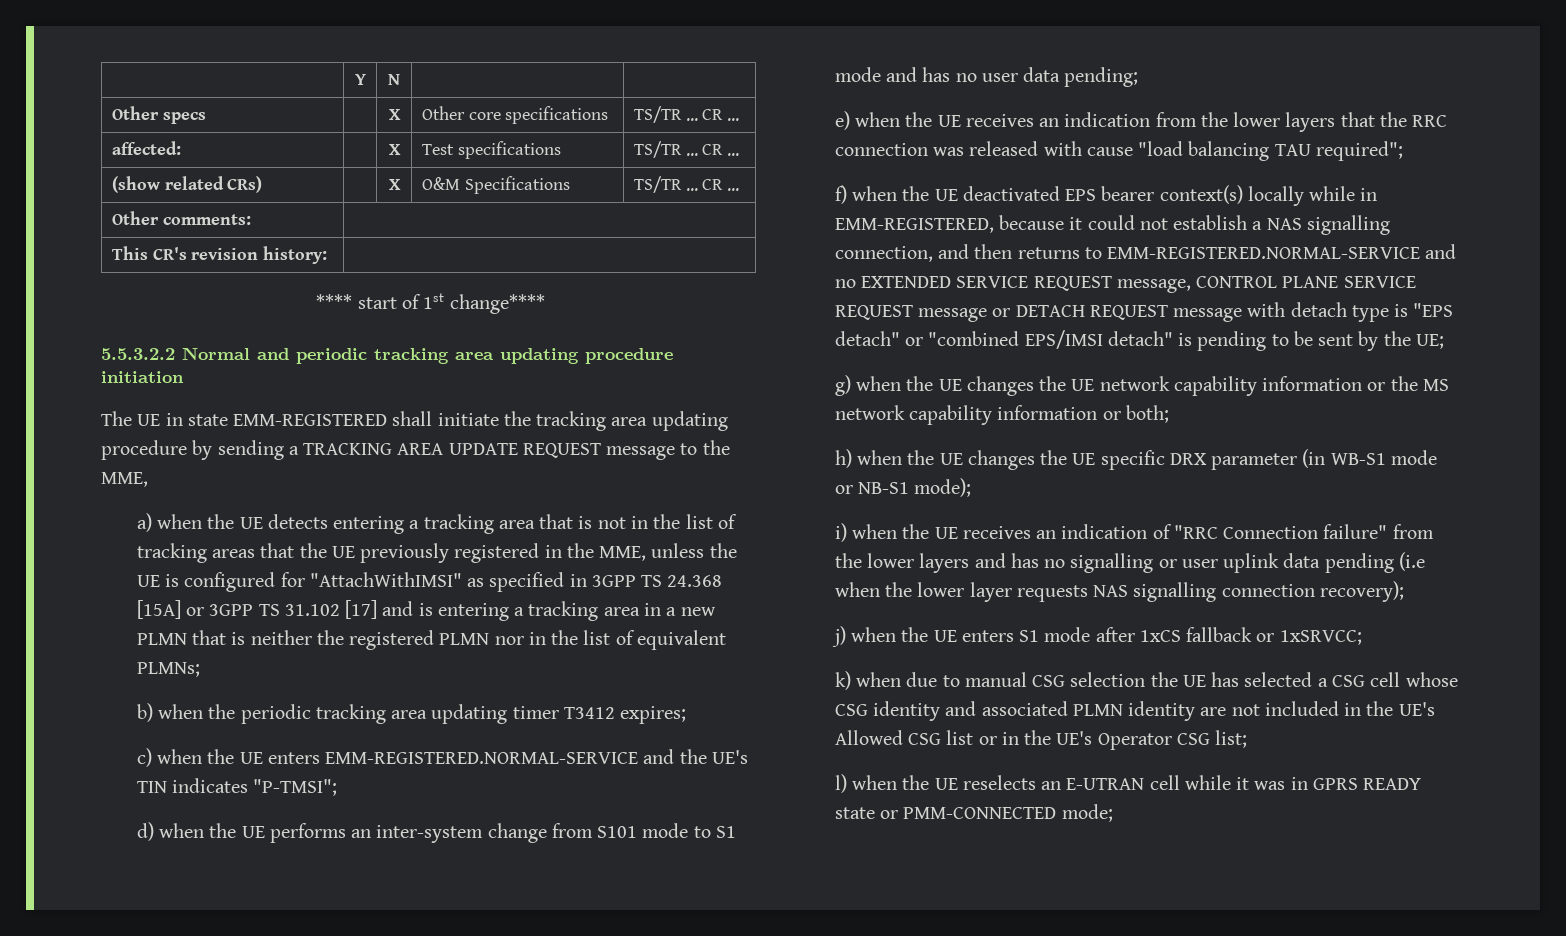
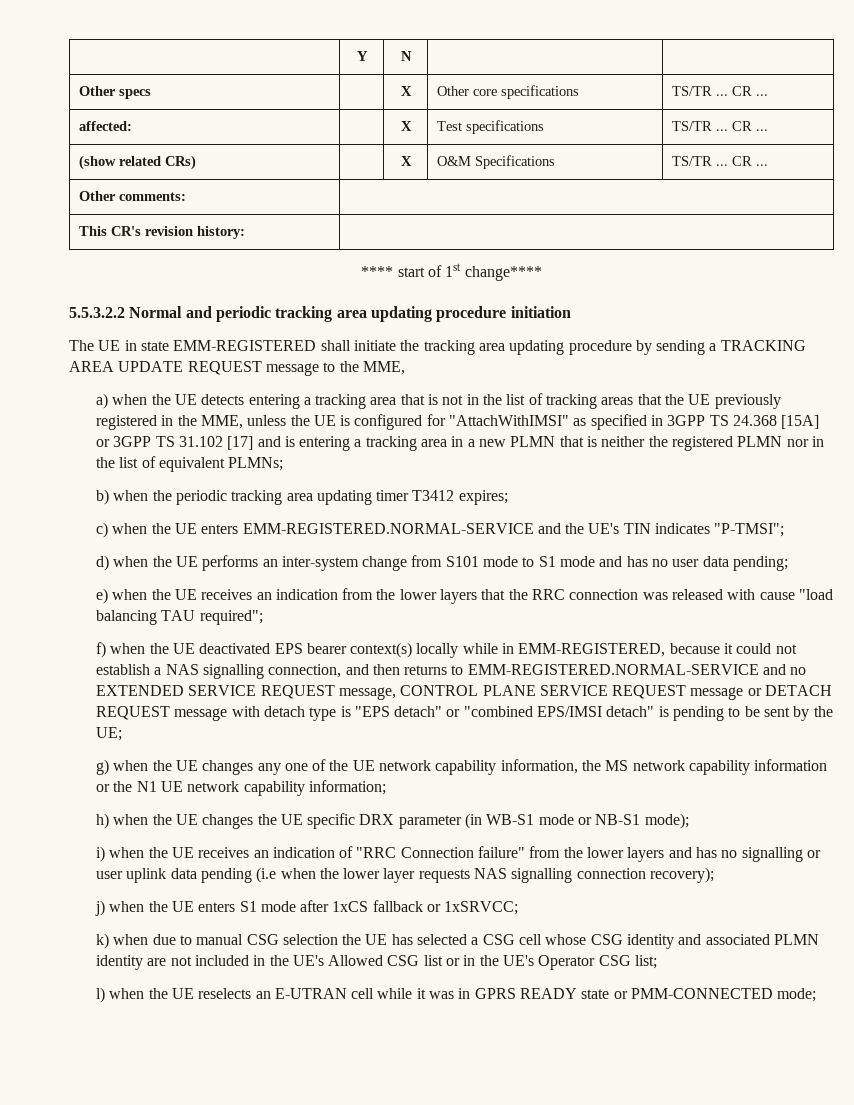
- g) when the UE changes the UE network capability information or the MS network capability information or both;
+ g) when the UE changes any one of the UE network capability information, the MS network capability information or the N1 UE network capability information;

